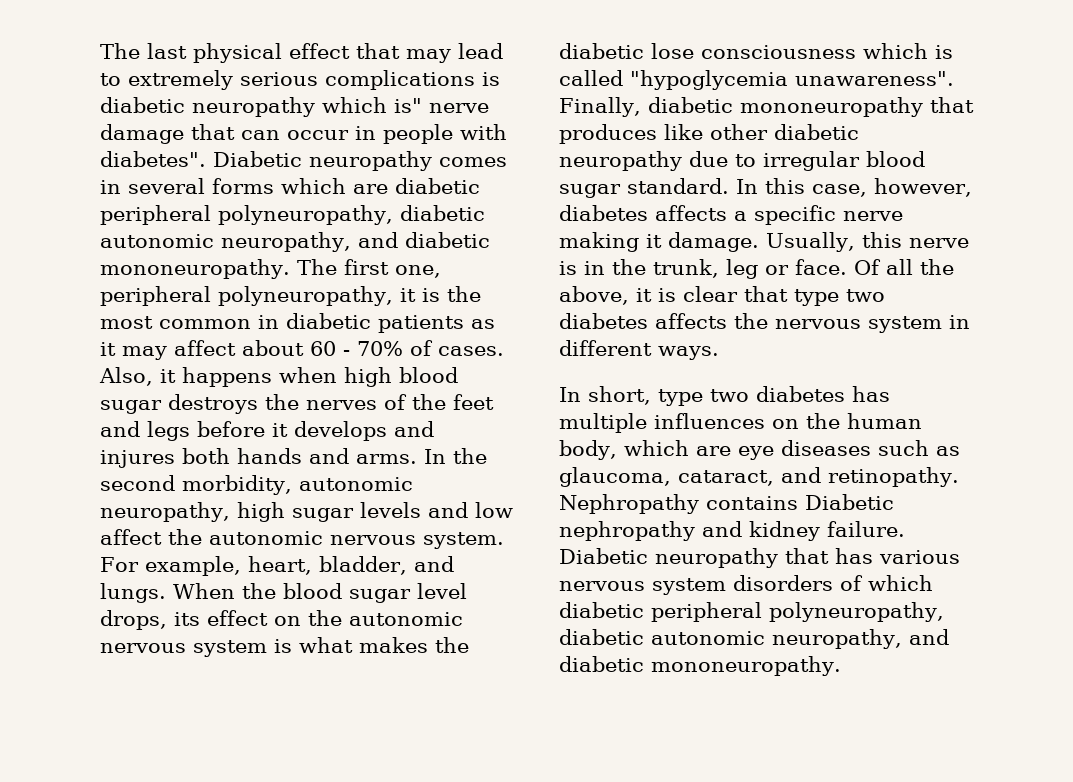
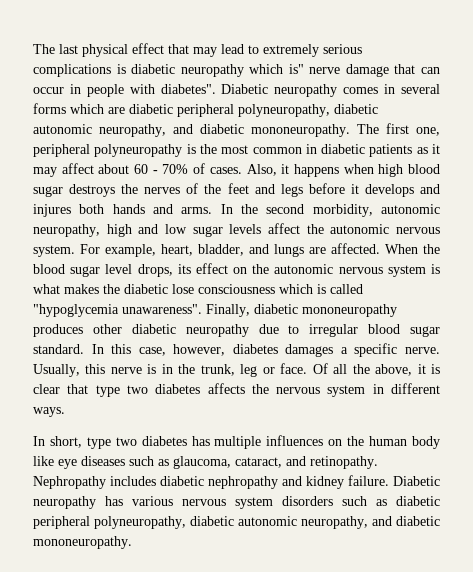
- The first one, peripheral polyneuropathy, it is the most common in diabetic patients as it may affect about 60 - 70% of cases.
+ The first one, peripheral polyneuropathy is the most common in diabetic patients as it may affect about 60 - 70% of cases.
- In the second morbidity, autonomic neuropathy, high sugar levels and low affect the autonomic nervous system.
+ In the second morbidity, autonomic neuropathy, high and low sugar levels affect the autonomic nervous system.
- For example, heart, bladder, and lungs.
+ For example, heart, bladder, and lungs are affected.
- Finally, diabetic mononeuropathy that produces like other diabetic neuropathy due to irregular blood sugar standard.
+ Finally, diabetic mononeuropathy produces other diabetic neuropathy due to irregular blood sugar standard.
- In this case, however, diabetes affects a specific nerve making it damage.
+ In this case, however, diabetes damages a specific nerve.
- In short, type two diabetes has multiple influences on the human body, which are eye diseases such as glaucoma, cataract, and retinopathy.
+ In short, type two diabetes has multiple influences on the human body like eye diseases such as glaucoma, cataract, and retinopathy.
- Nephropathy contains Diabetic nephropathy and kidney failure.
+ Nephropathy includes diabetic nephropathy and kidney failure.
- Diabetic neuropathy that has various nervous system disorders of which diabetic peripheral polyneuropathy, diabetic autonomic neuropathy, and diabetic mononeuropathy.
+ Diabetic neuropathy has various nervous system disorders such as diabetic peripheral polyneuropathy, diabetic autonomic neuropathy, and diabetic mononeuropathy.

